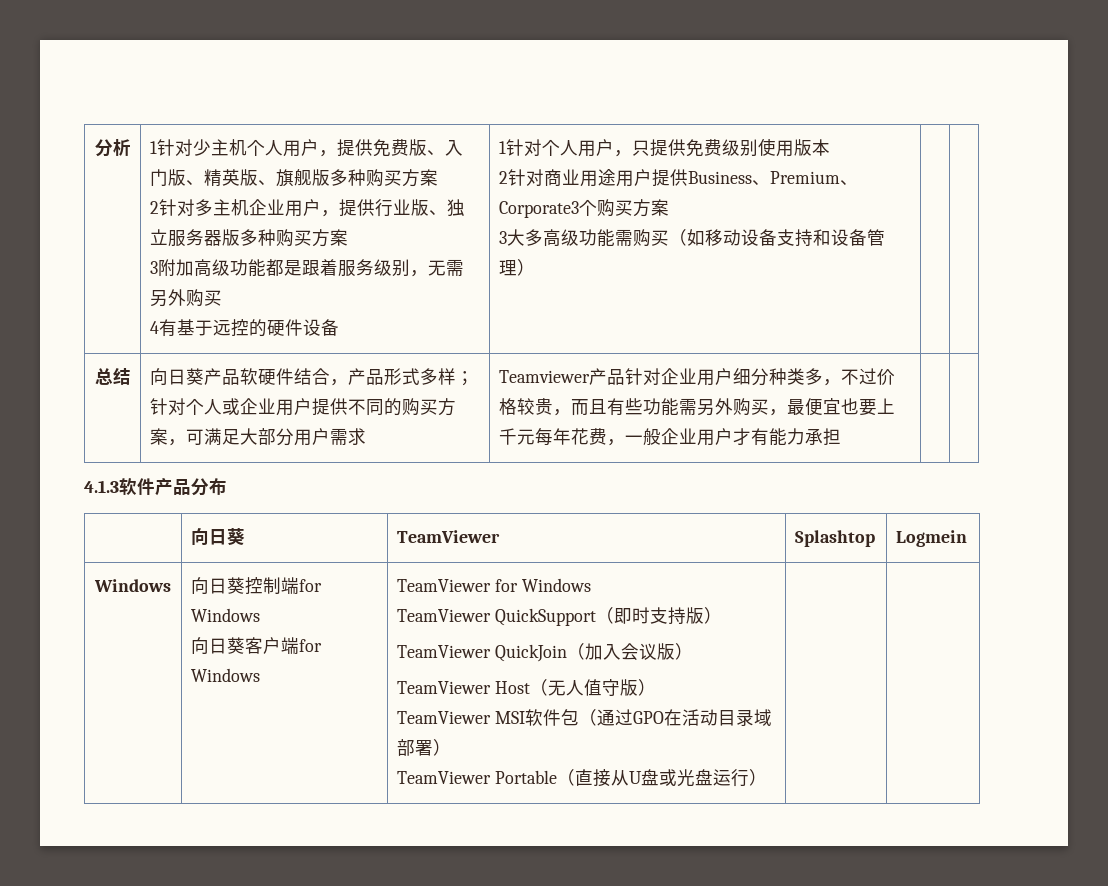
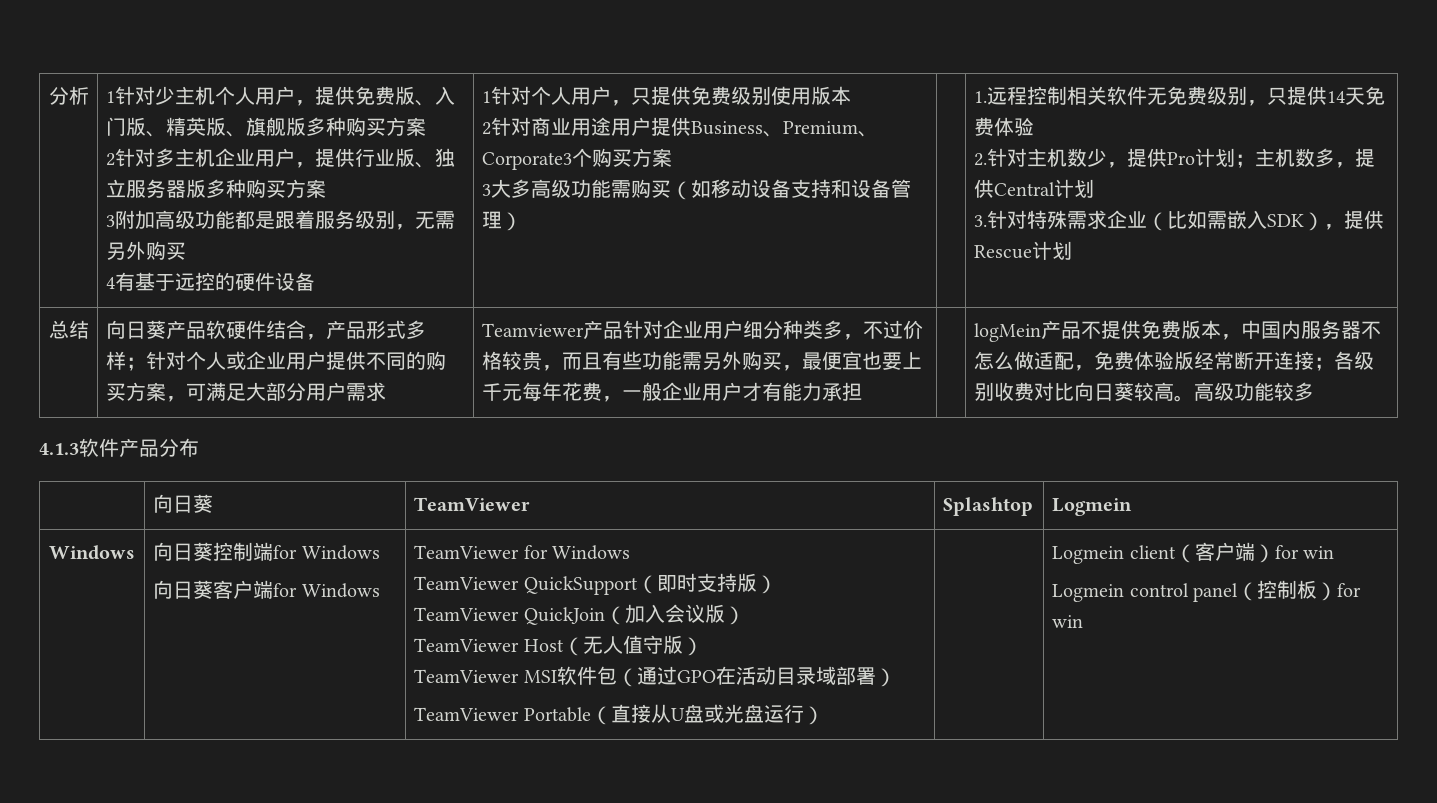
+ 1.远程控制相关软件无免费级别，只提供14天免费体验
+ 2.针对主机数少，提供Pro计划；主机数多，提供Central计划
+ 3.针对特殊需求企业（比如需嵌入SDK），提供Rescue计划
+ logMein产品不提供免费版本，中国内服务器不怎么做适配，免费体验版经常断开连接；各级别收费对比向日葵较高。高级功能较多
+ Logmein client（客户端）for win
+ Logmein control panel（控制板）for win

